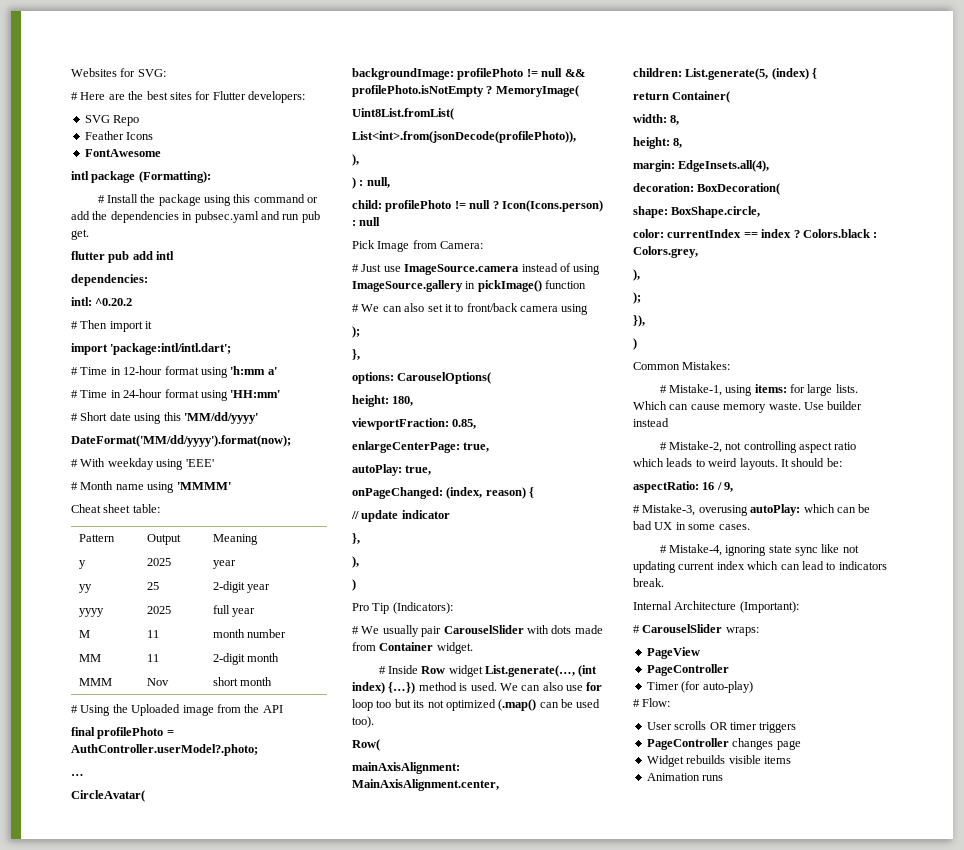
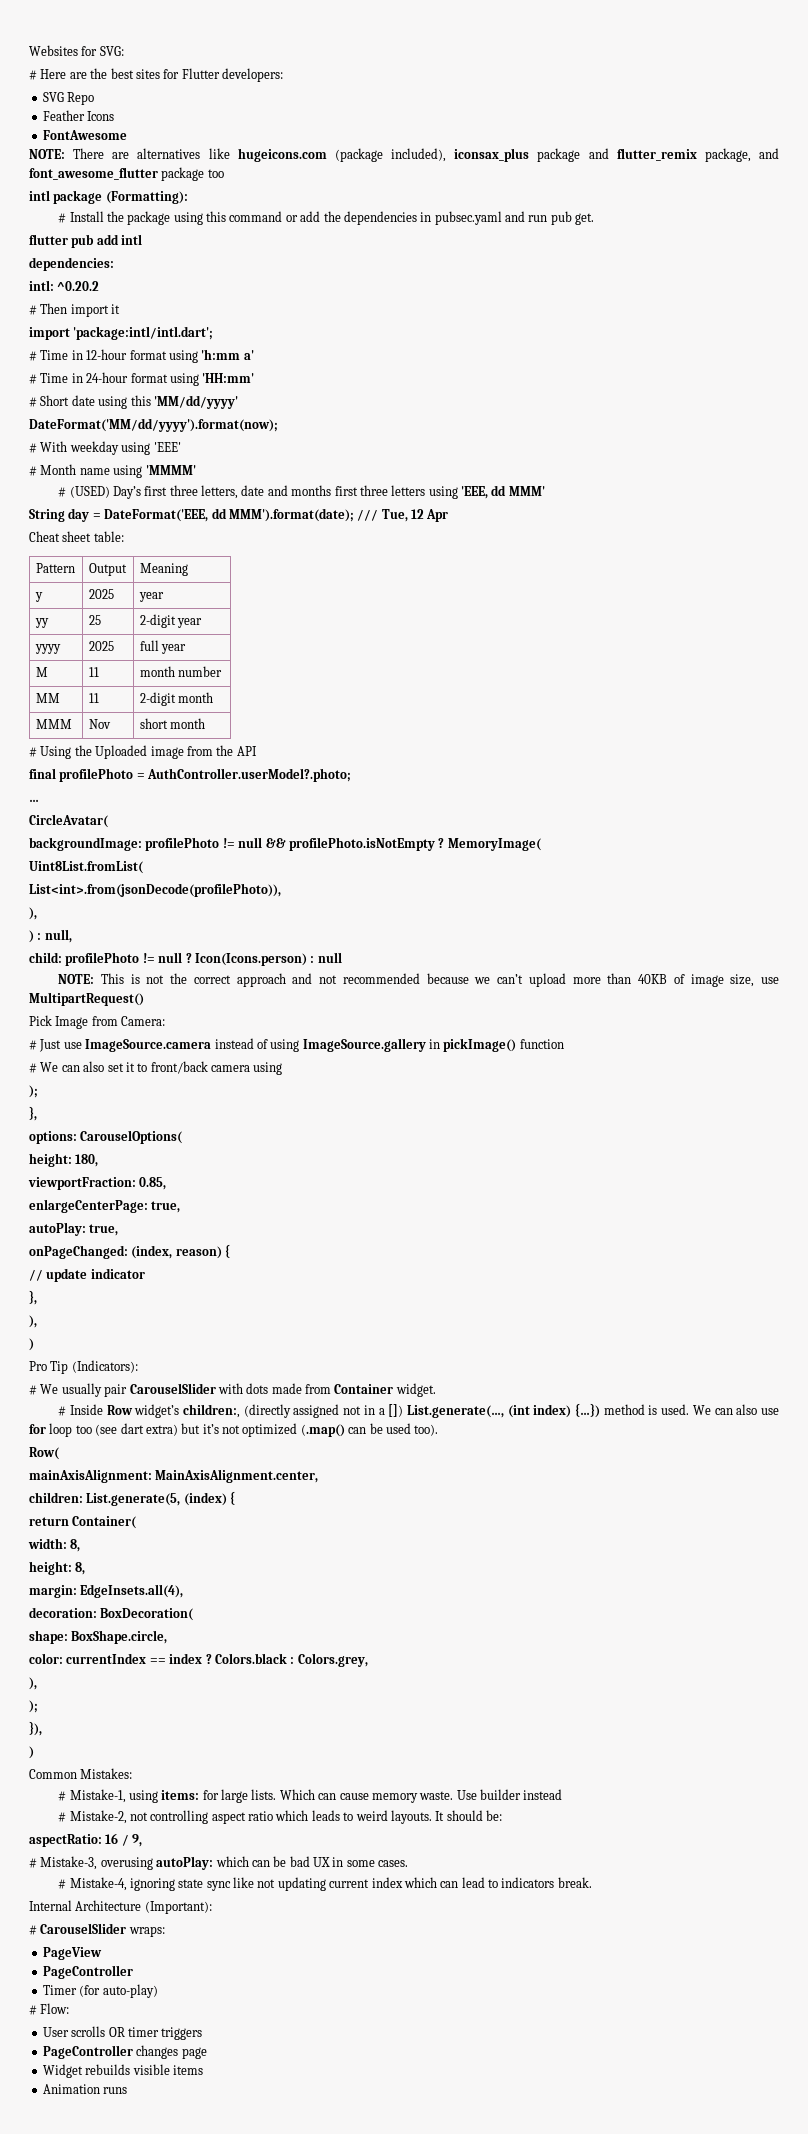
+ NOTE: There are alternatives like hugeicons.com (package included), iconsax_plus package and flutter_remix package, and font_awesome_flutter package too
+ # (USED) Day’s first three letters, date and months first three letters using 'EEE, dd MMM'
+ String day = DateFormat('EEE, dd MMM').format(date); /// Tue, 12 Apr
+ NOTE: This is not the correct approach and not recommended because we can’t upload more than 40KB of image size, use MultipartRequest()
- # Inside Row widget List.generate(…, (int index) {…}) method is used.
+ # Inside Row widget’s children:, (directly assigned not in a []) List.generate(…, (int index) {…}) method is used.
- We can also use for loop too but its not optimized (.map() can be used too).
+ We can also use for loop too (see dart extra) but it’s not optimized (.map() can be used too).

